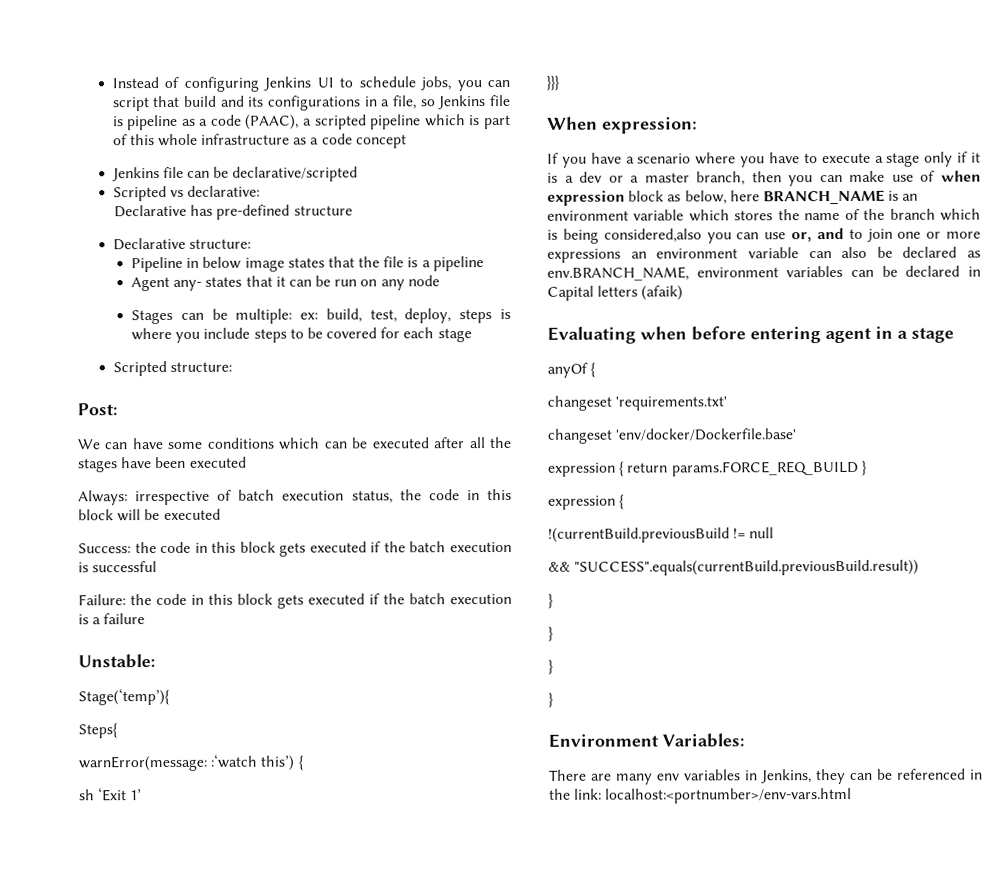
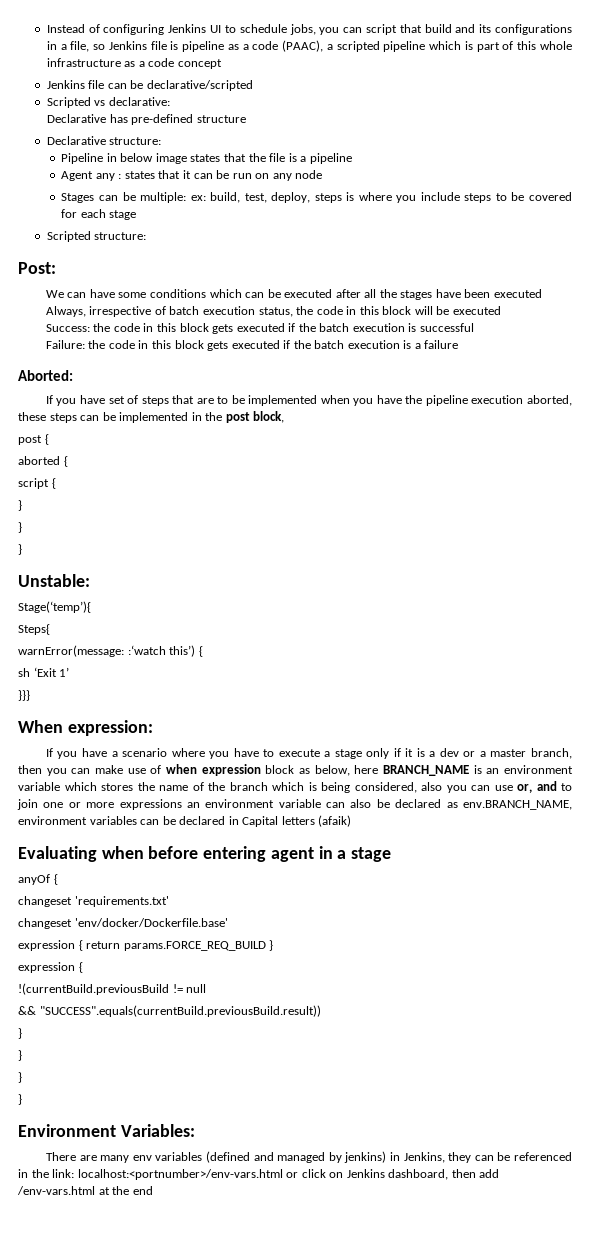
- Agent any- states that it can be run on any node
+ Agent any : states that it can be run on any node
- Always: irrespective of batch execution status, the code in this block will be executed
+ Always, irrespective of batch execution status, the code in this block will be executed
+ Aborted:
+ If you have set of steps that are to be implemented when you have the pipeline execution aborted, these steps can be implemented in the post block,
+ post {
+ aborted {
+ script {
+ }
+ }
+ }
- If you have a scenario where you have to execute a stage only if it is a dev or a master branch, then you can make use of when expression block as below, here BRANCH_NAME is an environment variable which stores the name of the branch which is being considered,also you can use or, and to join one or more expressions an environment variable can also be declared as env.BRANCH_NAME, environment variables can be declared in Capital letters (afaik)
+ If you have a scenario where you have to execute a stage only if it is a dev or a master branch, then you can make use of when expression block as below, here BRANCH_NAME is an environment variable which stores the name of the branch which is being considered, also you can use or, and to join one or more expressions an environment variable can also be declared as env.BRANCH_NAME, environment variables can be declared in Capital letters (afaik)
- There are many env variables in Jenkins, they can be referenced in the link: localhost:<portnumber>/env-vars.html
+ There are many env variables (defined and managed by jenkins) in Jenkins, they can be referenced in the link: localhost:<portnumber>/env-vars.html or click on Jenkins dashboard, then add /env-vars.html at the end

